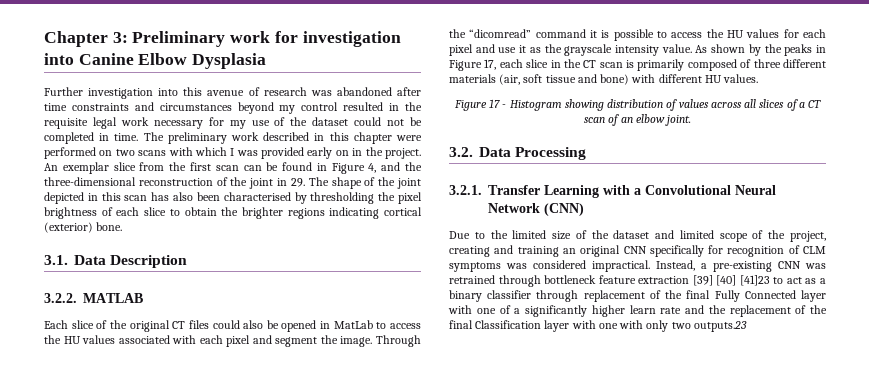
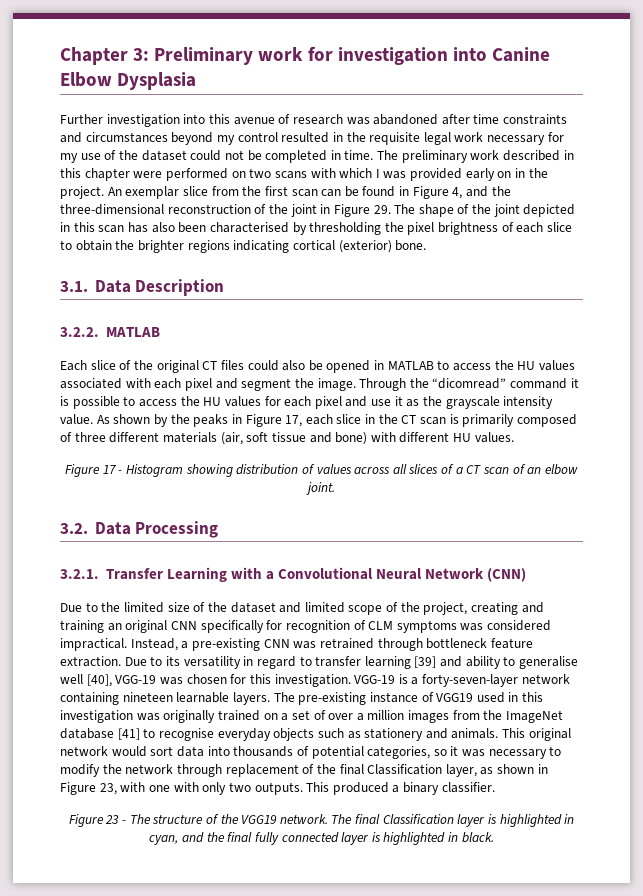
- An exemplar slice from the first scan can be found in Figure 4, and the three-dimensional reconstruction of the joint in 29. The shape of the joint depicted in this scan has also been characterised by thresholding the pixel brightness of each slice to obtain the brighter regions indicating cortical (exterior) bone.
+ An exemplar slice from the first scan can be found in Figure 4, and the three-dimensional reconstruction of the joint in Figure 29. The shape of the joint depicted in this scan has also been characterised by thresholding the pixel brightness of each slice to obtain the brighter regions indicating cortical (exterior) bone.
- Each slice of the original CT files could also be opened in MatLab to access the HU values associated with each pixel and segment the image.
+ Each slice of the original CT files could also be opened in MATLAB to access the HU values associated with each pixel and segment the image.
- Instead, a pre-existing CNN was retrained through bottleneck feature extraction [39] [40] [41]23 to act as a binary classifier through replacement of the final Fully Connected layer with one of a significantly higher learn rate and the replacement of the final Classification layer with one with only two outputs.23
+ Instead, a pre-existing CNN was retrained through bottleneck feature extraction. Due to its versatility in regard to transfer learning [39] and ability to generalise well [40], VGG-19 was chosen for this investigation. VGG-19 is a forty-seven-layer network containing nineteen learnable layers. The pre-existing instance of VGG19 used in this investigation was originally trained on a set of over a million images from the ImageNet database [41] to recognise everyday objects such as stationery and animals. This original network would sort data into thousands of potential categories, so it was necessary to modify the network through replacement of the final Classification layer, as shown in Figure 23, with one with only two outputs. This produced a binary classifier.
+ Figure 23 - The structure of the VGG19 network. The final Classification layer is highlighted in cyan, and the final fully connected layer is highlighted in black.

